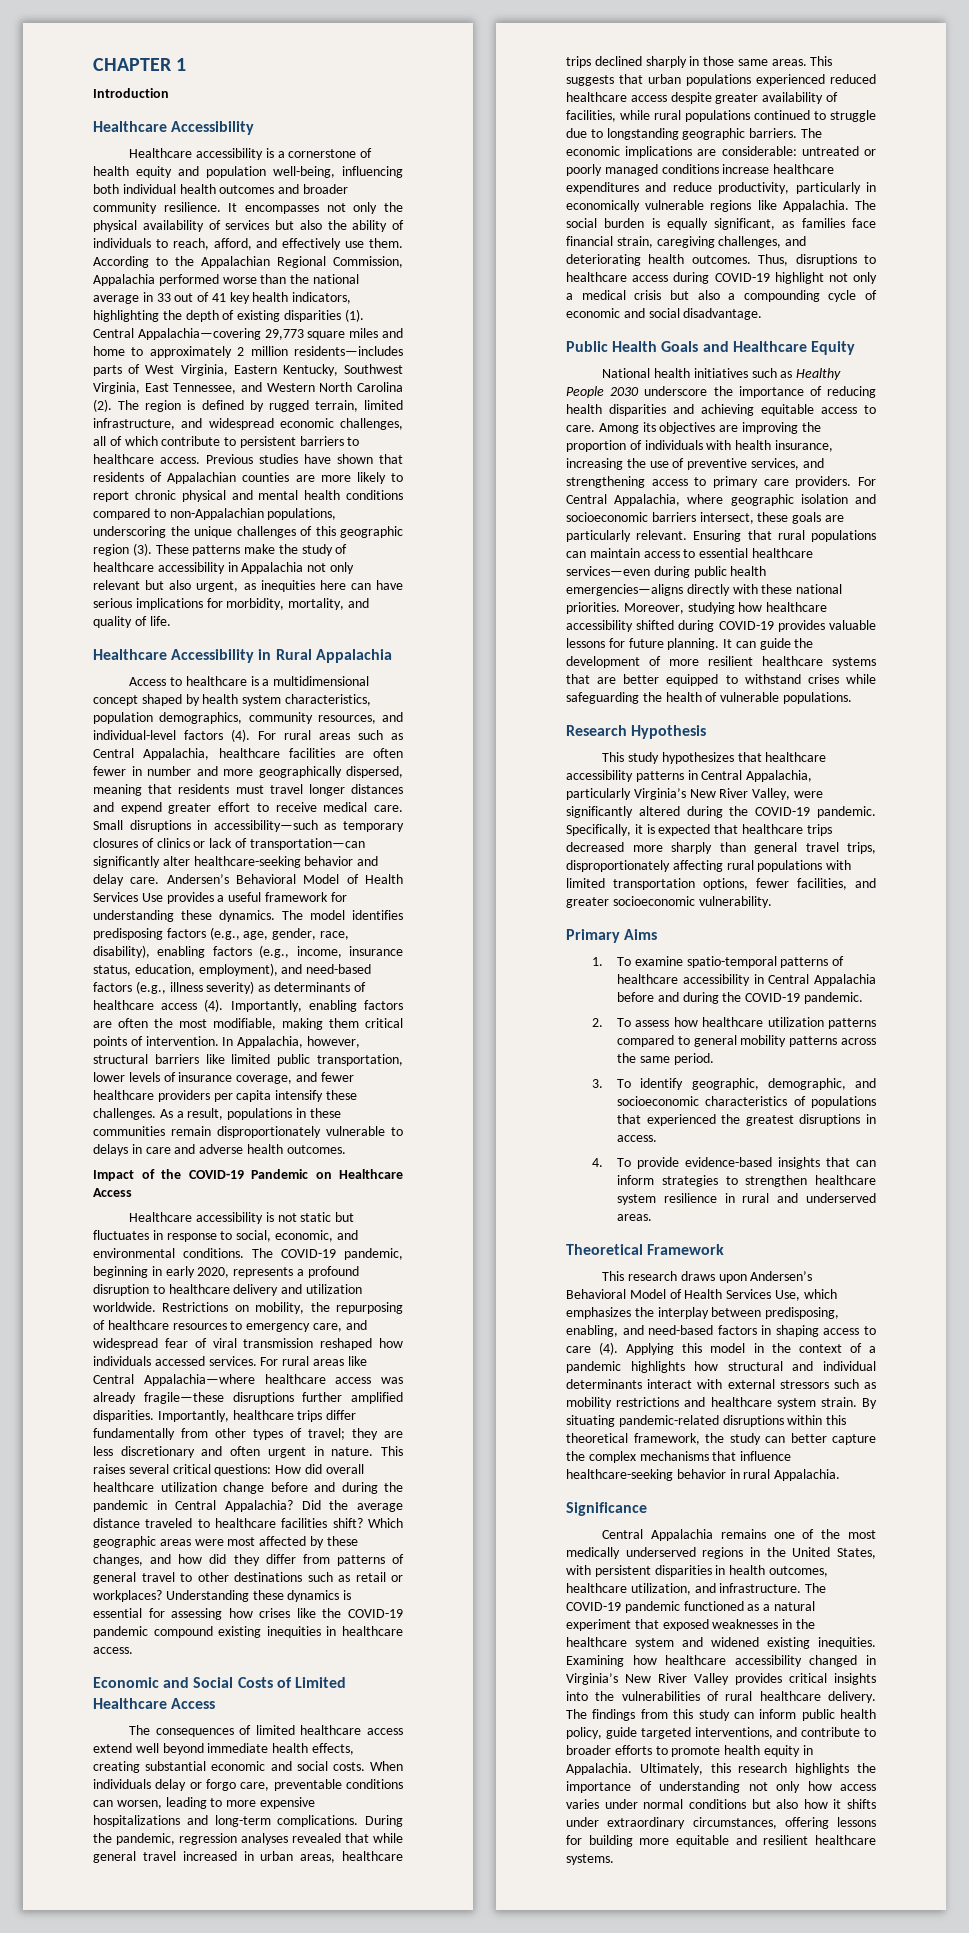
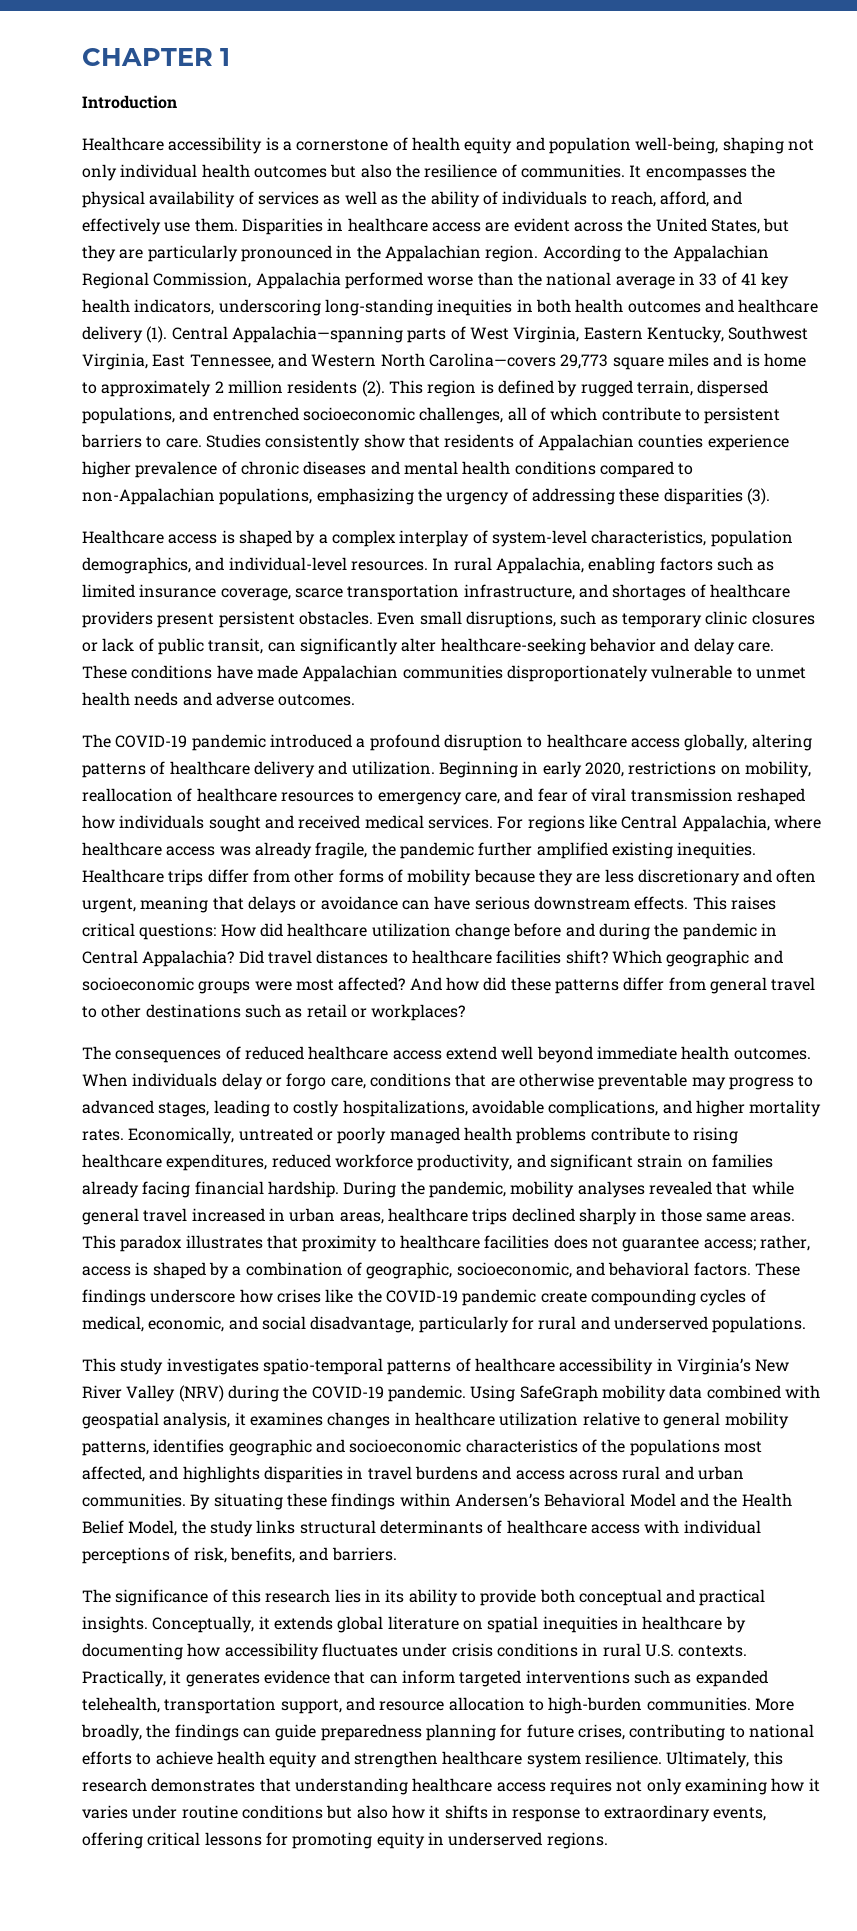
  Introduction
- Healthcare Accessibility
- Healthcare accessibility is a cornerstone of health equity and population well-being, influencing both individual health outcomes and broader community resilience. It encompasses not only the physical availability of services but also the ability of individuals to reach, afford, and effectively use them.
+ Healthcare accessibility is a cornerstone of health equity and population well-being, shaping not only individual health outcomes but also the resilience of communities. It encompasses the physical availability of services as well as the ability of individuals to reach, afford, and effectively use them.
+ Disparities in healthcare access are evident across the United States, but they are particularly pronounced in the Appalachian region.
- According to the Appalachian Regional Commission, Appalachia performed worse than the national average in 33 out of 41 key health indicators, highlighting the depth of existing disparities (1). Central Appalachia—covering 29,773 square miles and home to approximately 2 million residents—includes parts of West Virginia, Eastern Kentucky, Southwest Virginia, East Tennessee, and Western North Carolina (2). The region is defined by rugged terrain, limited infrastructure, and widespread economic challenges, all of which contribute to persistent barriers to healthcare access. Previous studies have shown that residents of Appalachian counties are more likely to report chronic physical and mental health conditions compared to non-Appalachian populations, underscoring the unique challenges of this geographic region (3). These patterns make the study of healthcare accessibility in Appalachia not only relevant but also urgent, as inequities here can have serious implications for morbidity, mortality, and quality of life.
- Healthcare Accessibility in Rural Appalachia
- Access to healthcare is a multidimensional concept shaped by health system characteristics, population demographics, community resources, and individual-level factors (4). For rural areas such as Central Appalachia, healthcare facilities are often fewer in number and more geographically dispersed, meaning that residents must travel longer distances and expend greater effort to receive medical care. Small disruptions in accessibility—such as temporary closures of clinics or lack of transportation—can significantly alter healthcare-seeking behavior and delay care.
+ According to the Appalachian Regional Commission, Appalachia performed worse than the national average in 33 of 41 key health indicators, underscoring long-standing inequities in both health outcomes and healthcare delivery (1). Central Appalachia—spanning parts of West Virginia, Eastern Kentucky, Southwest Virginia, East Tennessee, and Western North Carolina—covers 29,773 square miles and is home to approximately 2 million residents (2). This region is defined by rugged terrain, dispersed populations, and entrenched socioeconomic challenges, all of which contribute to persistent barriers to care. Studies consistently show that residents of Appalachian counties experience higher prevalence of chronic diseases and mental health conditions compared to non-Appalachian populations, emphasizing the urgency of addressing these disparities (3).
+ Healthcare access is shaped by a complex interplay of system-level characteristics, population demographics, and individual-level resources. In rural Appalachia, enabling factors such as limited insurance coverage, scarce transportation infrastructure, and shortages of healthcare providers present persistent obstacles. Even small disruptions, such as temporary clinic closures or lack of public transit, can significantly alter healthcare-seeking behavior and delay care.
- Andersen’s Behavioral Model of Health Services Use provides a useful framework for understanding these dynamics. The model identifies predisposing factors (e.g., age, gender, race, disability), enabling factors (e.g., income, insurance status, education, employment), and need-based factors (e.g., illness severity) as determinants of healthcare access (4). Importantly, enabling factors are often the most modifiable, making them critical points of intervention. In Appalachia, however, structural barriers like limited public transportation, lower levels of insurance coverage, and fewer healthcare providers per capita intensify these challenges. As a result, populations in these communities remain disproportionately vulnerable to delays in care and adverse health outcomes.
+ These conditions have made Appalachian communities disproportionately vulnerable to unmet health needs and adverse outcomes.
- Impact of the COVID-19 Pandemic on Healthcare Access
- Healthcare accessibility is not static but fluctuates in response to social, economic, and environmental conditions. The COVID-19 pandemic, beginning in early 2020, represents a profound disruption to healthcare delivery and utilization worldwide. Restrictions on mobility, the repurposing of healthcare resources to emergency care, and widespread fear of viral transmission reshaped how individuals accessed services. For rural areas like Central Appalachia—where healthcare access was already fragile—these disruptions further amplified disparities. Importantly, healthcare trips differ fundamentally from other types of travel; they are less discretionary and often urgent in nature.
+ The COVID-19 pandemic introduced a profound disruption to healthcare access globally, altering patterns of healthcare delivery and utilization. Beginning in early 2020, restrictions on mobility, reallocation of healthcare resources to emergency care, and fear of viral transmission reshaped how individuals sought and received medical services. For regions like Central Appalachia, where healthcare access was already fragile, the pandemic further amplified existing inequities. Healthcare trips differ from other forms of mobility because they are less discretionary and often urgent, meaning that delays or avoidance can have serious downstream effects.
- This raises several critical questions: How did overall healthcare utilization change before and during the pandemic in Central Appalachia?
+ This raises critical questions: How did healthcare utilization change before and during the pandemic in Central Appalachia?
- Did the average distance traveled to healthcare facilities shift?
+ Did travel distances to healthcare facilities shift?
- Which geographic areas were most affected by these changes, and how did they differ from patterns of general travel to other destinations such as retail or workplaces? Understanding these dynamics is essential for assessing how crises like the COVID-19 pandemic compound existing inequities in healthcare access.
- Economic and Social Costs of Limited Healthcare Access
+ Which geographic and socioeconomic groups were most affected? And how did these patterns differ from general travel to other destinations such as retail or workplaces?
- The consequences of limited healthcare access extend well beyond immediate health effects, creating substantial economic and social costs.
+ The consequences of reduced healthcare access extend well beyond immediate health outcomes.
- When individuals delay or forgo care, preventable conditions can worsen, leading to more expensive hospitalizations and long-term complications.
+ When individuals delay or forgo care, conditions that are otherwise preventable may progress to advanced stages, leading to costly hospitalizations, avoidable complications, and higher mortality rates. Economically, untreated or poorly managed health problems contribute to rising healthcare expenditures, reduced workforce productivity, and significant strain on families already facing financial hardship.
- During the pandemic, regression analyses revealed that while general travel increased in urban areas, healthcare trips declined sharply in those same areas.
+ During the pandemic, mobility analyses revealed that while general travel increased in urban areas, healthcare trips declined sharply in those same areas.
- This suggests that urban populations experienced reduced healthcare access despite greater availability of facilities, while rural populations continued to struggle due to longstanding geographic barriers. The economic implications are considerable: untreated or poorly managed conditions increase healthcare expenditures and reduce productivity, particularly in economically vulnerable regions like Appalachia. The social burden is equally significant, as families face financial strain, caregiving challenges, and deteriorating health outcomes. Thus, disruptions to healthcare access during COVID-19 highlight not only a medical crisis but also a compounding cycle of economic and social disadvantage.
- Public Health Goals and Healthcare Equity
- National health initiatives such as Healthy People 2030 underscore the importance of reducing health disparities and achieving equitable access to care. Among its objectives are improving the proportion of individuals with health insurance, increasing the use of preventive services, and strengthening access to primary care providers. For Central Appalachia, where geographic isolation and socioeconomic barriers intersect, these goals are particularly relevant. Ensuring that rural populations can maintain access to essential healthcare services—even during public health emergencies—aligns directly with these national priorities. Moreover, studying how healthcare accessibility shifted during COVID-19 provides valuable lessons for future planning. It can guide the development of more resilient healthcare systems that are better equipped to withstand crises while safeguarding the health of vulnerable populations.
+ This paradox illustrates that proximity to healthcare facilities does not guarantee access; rather, access is shaped by a combination of geographic, socioeconomic, and behavioral factors. These findings underscore how crises like the COVID-19 pandemic create compounding cycles of medical, economic, and social disadvantage, particularly for rural and underserved populations.
- Research Hypothesis
- This study hypothesizes that healthcare accessibility patterns in Central Appalachia, particularly Virginia’s New River Valley, were significantly altered during the COVID-19 pandemic. Specifically, it is expected that healthcare trips decreased more sharply than general travel trips, disproportionately affecting rural populations with limited transportation options, fewer facilities, and greater socioeconomic vulnerability.
- Primary Aims
- 1. To examine spatio-temporal patterns of healthcare accessibility in Central Appalachia before and during the COVID-19 pandemic.
- 2. To assess how healthcare utilization patterns compared to general mobility patterns across the same period.
- 3. To identify geographic, demographic, and socioeconomic characteristics of populations that experienced the greatest disruptions in access.
- 4. To provide evidence-based insights that can inform strategies to strengthen healthcare system resilience in rural and underserved areas.
- Theoretical Framework
- This research draws upon Andersen’s Behavioral Model of Health Services Use, which emphasizes the interplay between predisposing, enabling, and need-based factors in shaping access to care (4). Applying this model in the context of a pandemic highlights how structural and individual determinants interact with external stressors such as mobility restrictions and healthcare system strain. By situating pandemic-related disruptions within this theoretical framework, the study can better capture the complex mechanisms that influence healthcare-seeking behavior in rural Appalachia.
- Significance
- Central Appalachia remains one of the most medically underserved regions in the United States, with persistent disparities in health outcomes, healthcare utilization, and infrastructure. The COVID-19 pandemic functioned as a natural experiment that exposed weaknesses in the healthcare system and widened existing inequities. Examining how healthcare accessibility changed in Virginia’s New River Valley provides critical insights into the vulnerabilities of rural healthcare delivery. The findings from this study can inform public health policy, guide targeted interventions, and contribute to broader efforts to promote health equity in Appalachia. Ultimately, this research highlights the importance of understanding not only how access varies under normal conditions but also how it shifts under extraordinary circumstances, offering lessons for building more equitable and resilient healthcare systems.
+ This study investigates spatio-temporal patterns of healthcare accessibility in Virginia’s New River Valley (NRV) during the COVID-19 pandemic. Using SafeGraph mobility data combined with geospatial analysis, it examines changes in healthcare utilization relative to general mobility patterns, identifies geographic and socioeconomic characteristics of the populations most affected, and highlights disparities in travel burdens and access across rural and urban communities. By situating these findings within Andersen’s Behavioral Model and the Health Belief Model, the study links structural determinants of healthcare access with individual perceptions of risk, benefits, and barriers.
+ The significance of this research lies in its ability to provide both conceptual and practical insights. Conceptually, it extends global literature on spatial inequities in healthcare by documenting how accessibility fluctuates under crisis conditions in rural U.S. contexts. Practically, it generates evidence that can inform targeted interventions such as expanded telehealth, transportation support, and resource allocation to high-burden communities. More broadly, the findings can guide preparedness planning for future crises, contributing to national efforts to achieve health equity and strengthen healthcare system resilience. Ultimately, this research demonstrates that understanding healthcare access requires not only examining how it varies under routine conditions but also how it shifts in response to extraordinary events, offering critical lessons for promoting equity in underserved regions.

